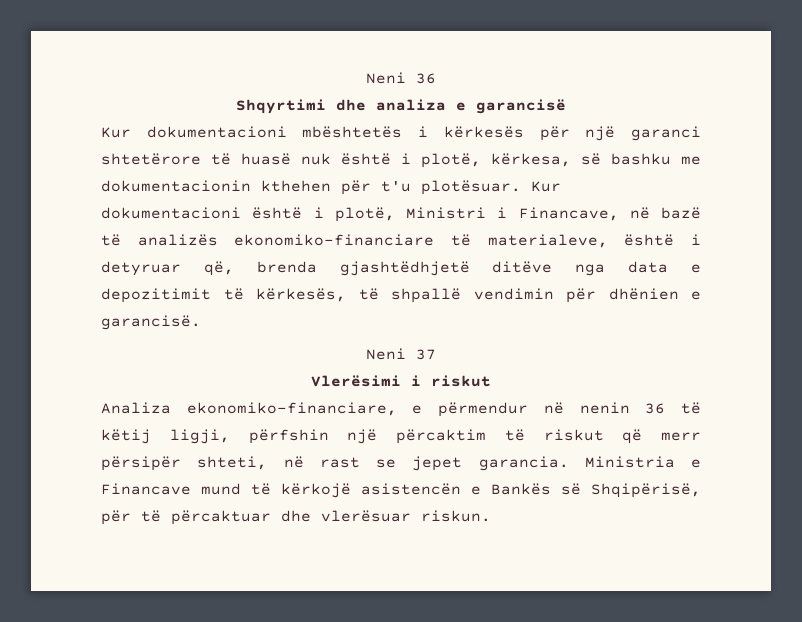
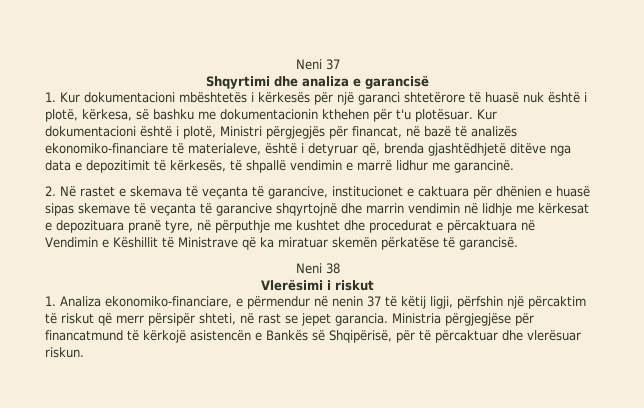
- Neni 36
+ Neni 37
- Kur dokumentacioni mbështetës i kërkesës për një garanci shtetërore të huasë nuk është i plotë, kërkesa, së bashku me dokumentacionin kthehen për t'u plotësuar.
+ 1. Kur dokumentacioni mbështetës i kërkesës për një garanci shtetërore të huasë nuk është i plotë, kërkesa, së bashku me dokumentacionin kthehen për t'u plotësuar.
- Kur dokumentacioni është i plotë, Ministri i Financave, në bazë të analizës ekonomiko-financiare të materialeve, është i detyruar që, brenda gjashtëdhjetë ditëve nga data e depozitimit të kërkesës, të shpallë vendimin për dhënien e garancisë.
+ Kur dokumentacioni është i plotë, Ministri përgjegjës për financat, në bazë të analizës ekonomiko-financiare të materialeve, është i detyruar që, brenda gjashtëdhjetë ditëve nga data e depozitimit të kërkesës, të shpallë vendimin e marrë lidhur me garancinë.
+ 2. Në rastet e skemava të veçanta të garancive, institucionet e caktuara për dhënien e huasë sipas skemave të veçanta të garancive shqyrtojnë dhe marrin vendimin në lidhje me kërkesat e depozituara pranë tyre, në përputhje me kushtet dhe procedurat e përcaktuara në Vendimin e Këshillit të Ministrave që ka miratuar skemën përkatëse të garancisë.
- Neni 37
+ Neni 38
- Analiza ekonomiko-financiare, e përmendur në nenin 36 të këtij ligji, përfshin një përcaktim të riskut që merr përsipër shteti, në rast se jepet garancia.
+ 1. Analiza ekonomiko-financiare, e përmendur në nenin 37 të këtij ligji, përfshin një përcaktim të riskut që merr përsipër shteti, në rast se jepet garancia.
- Ministria e Financave mund të kërkojë asistencën e Bankës së Shqipërisë, për të përcaktuar dhe vlerësuar riskun.
+ Ministria përgjegjëse për financatmund të kërkojë asistencën e Bankës së Shqipërisë, për të përcaktuar dhe vlerësuar riskun.

